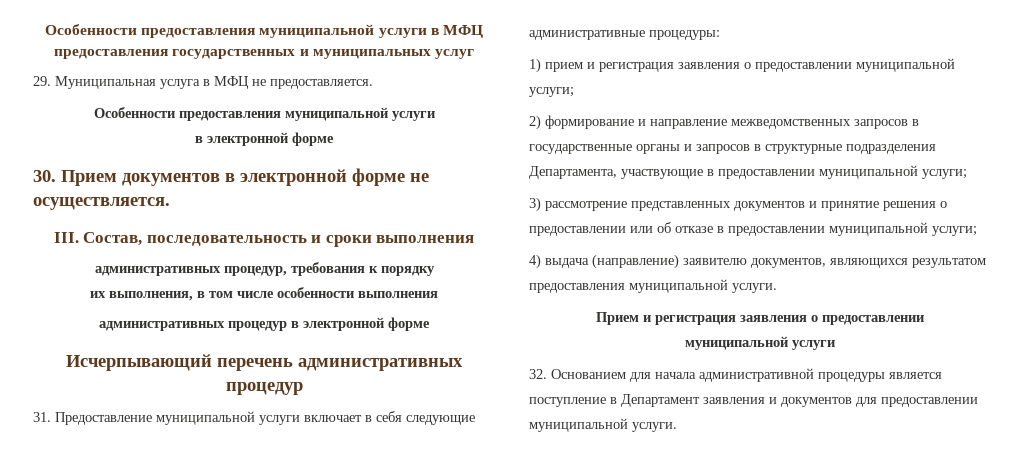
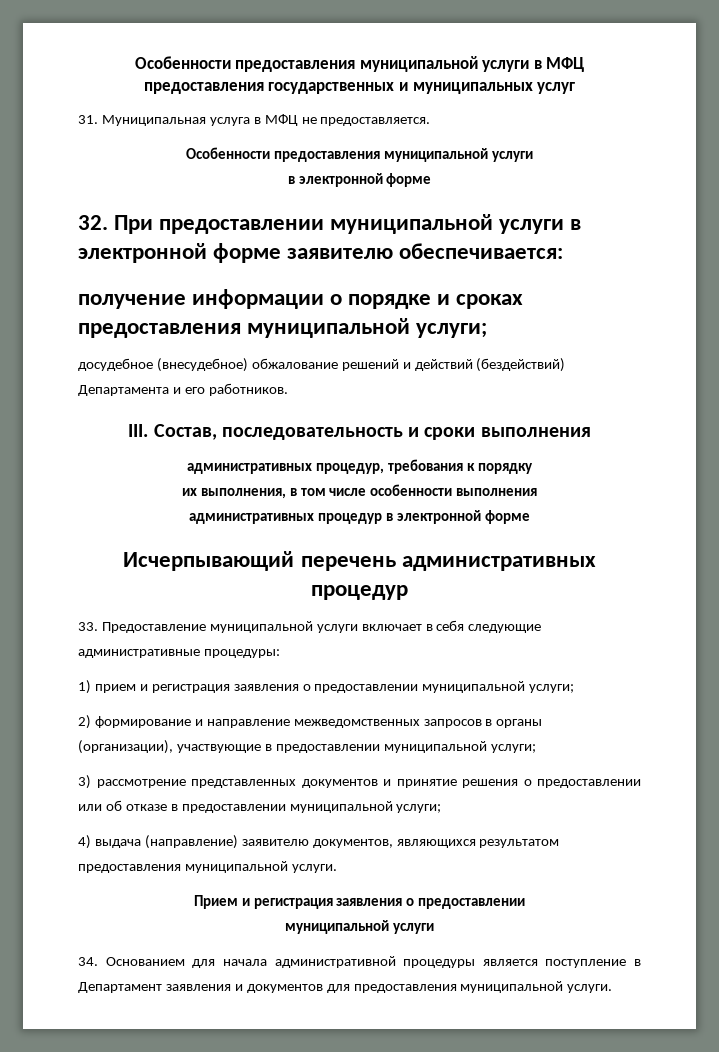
- 29. Муниципальная услуга в МФЦ не предоставляется.
+ 31. Муниципальная услуга в МФЦ не предоставляется.
- 30. Прием документов в электронной форме не осуществляется.
+ 32. При предоставлении муниципальной услуги в электронной форме заявителю обеспечивается:
+ получение информации о порядке и сроках предоставления муниципальной услуги;
+ досудебное (внесудебное) обжалование решений и действий (бездействий) Департамента и его работников.
- 31. Предоставление муниципальной услуги включает в себя следующие административные процедуры:
+ 33. Предоставление муниципальной услуги включает в себя следующие административные процедуры:
- 2) формирование и направление межведомственных запросов в государственные органы и запросов в структурные подразделения Департамента, участвующие в предоставлении муниципальной услуги;
+ 2) формирование и направление межведомственных запросов в органы (организации), участвующие в предоставлении муниципальной услуги;
- 32. Основанием для начала административной процедуры является поступление в Департамент заявления и документов для предоставлении муниципальной услуги.
+ 34. Основанием для начала административной процедуры является поступление в Департамент заявления и документов для предоставления муниципальной услуги.

